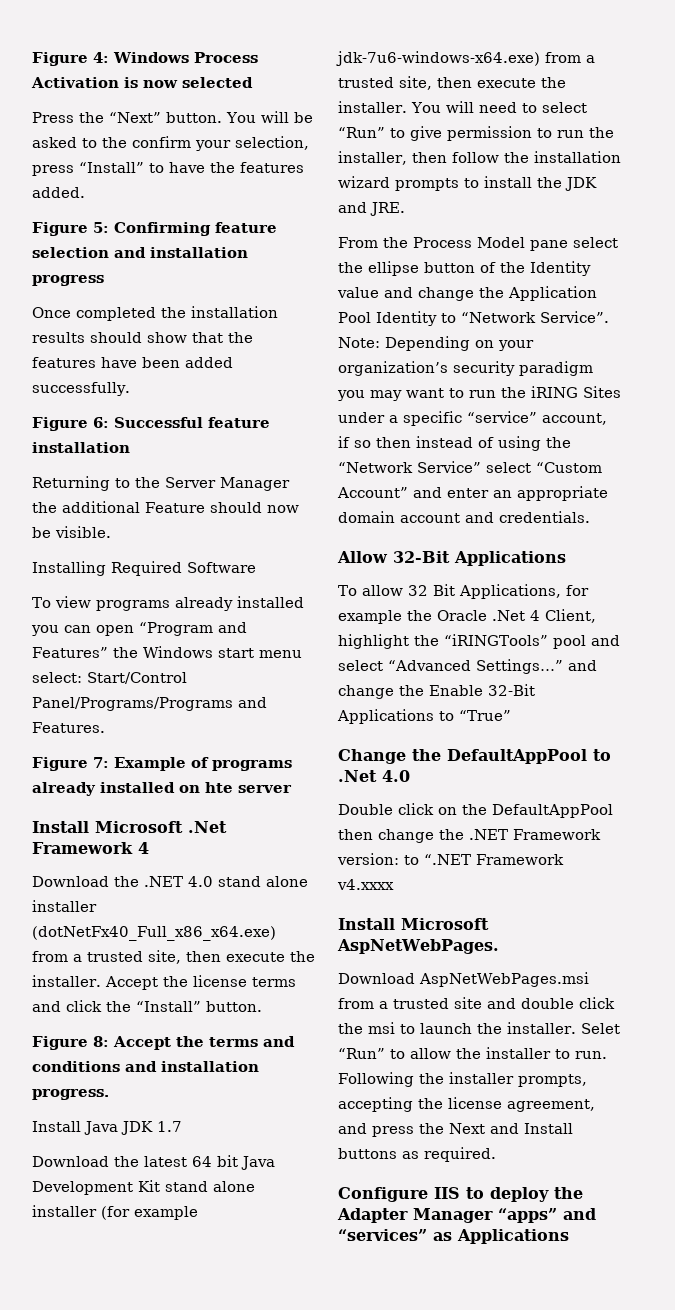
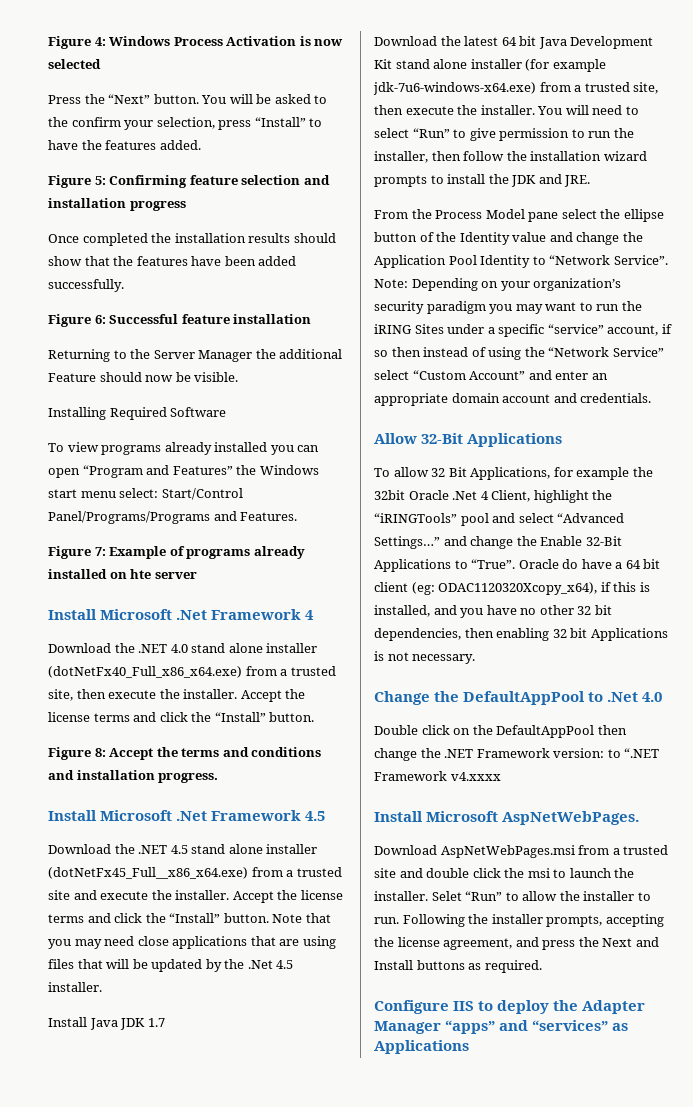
+ Install Microsoft .Net Framework 4.5
+ Download the .NET 4.5 stand alone installer (dotNetFx45_Full__x86_x64.exe) from a trusted site and execute the installer. Accept the license terms and click the “Install” button. Note that you may need close applications that are using files that will be updated by the .Net 4.5 installer.
- To allow 32 Bit Applications, for example the Oracle .Net 4 Client, highlight the “iRINGTools” pool and select “Advanced Settings…” and change the Enable 32-Bit Applications to “True”
+ To allow 32 Bit Applications, for example the 32bit Oracle .Net 4 Client, highlight the “iRINGTools” pool and select “Advanced Settings…” and change the Enable 32-Bit Applications to “True”. Oracle do have a 64 bit client (eg: ODAC1120320Xcopy_x64), if this is installed, and you have no other 32 bit dependencies, then enabling 32 bit Applications is not necessary.

